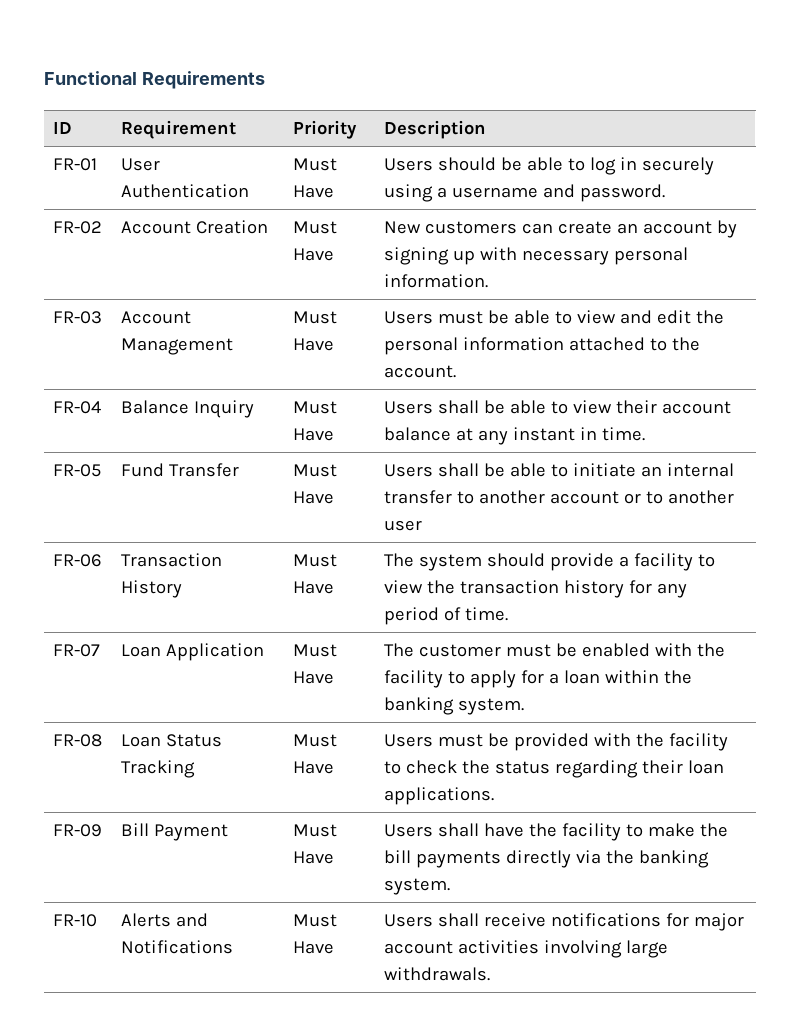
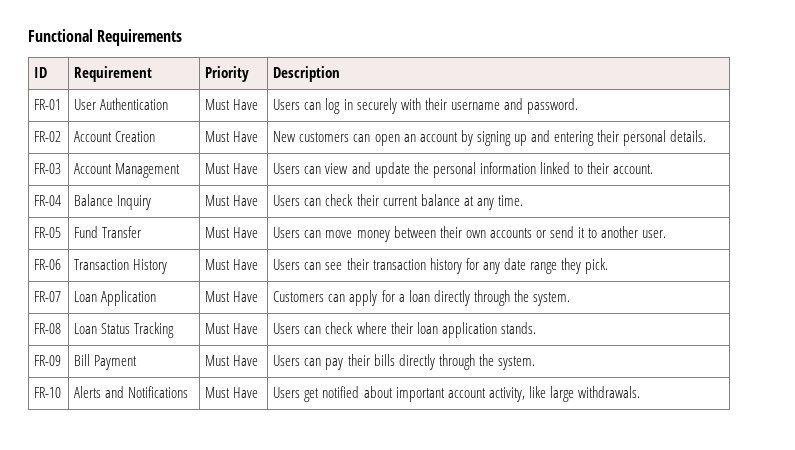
- FR-01 | User Authentication | Must Have | Users should be able to log in securely using a username and password.
+ FR-01 | User Authentication | Must Have | Users can log in securely with their username and password.
- FR-02 | Account Creation | Must Have | New customers can create an account by signing up with necessary personal information.
+ FR-02 | Account Creation | Must Have | New customers can open an account by signing up and entering their personal details.
- FR-03 | Account Management | Must Have | Users must be able to view and edit the personal information attached to the account.
+ FR-03 | Account Management | Must Have | Users can view and update the personal information linked to their account.
- FR-04 | Balance Inquiry | Must Have | Users shall be able to view their account balance at any instant in time.
+ FR-04 | Balance Inquiry | Must Have | Users can check their current balance at any time.
- FR-05 | Fund Transfer | Must Have | Users shall be able to initiate an internal transfer to another account or to another user
+ FR-05 | Fund Transfer | Must Have | Users can move money between their own accounts or send it to another user.
- FR-06 | Transaction History | Must Have | The system should provide a facility to view the transaction history for any period of time.
+ FR-06 | Transaction History | Must Have | Users can see their transaction history for any date range they pick.
- FR-07 | Loan Application | Must Have | The customer must be enabled with the facility to apply for a loan within the banking system.
+ FR-07 | Loan Application | Must Have | Customers can apply for a loan directly through the system.
- FR-08 | Loan Status Tracking | Must Have | Users must be provided with the facility to check the status regarding their loan applications.
+ FR-08 | Loan Status Tracking | Must Have | Users can check where their loan application stands.
- FR-09 | Bill Payment | Must Have | Users shall have the facility to make the bill payments directly via the banking system.
+ FR-09 | Bill Payment | Must Have | Users can pay their bills directly through the system.
- FR-10 | Alerts and Notifications | Must Have | Users shall receive notifications for major account activities involving large withdrawals.
+ FR-10 | Alerts and Notifications | Must Have | Users get notified about important account activity, like large withdrawals.

